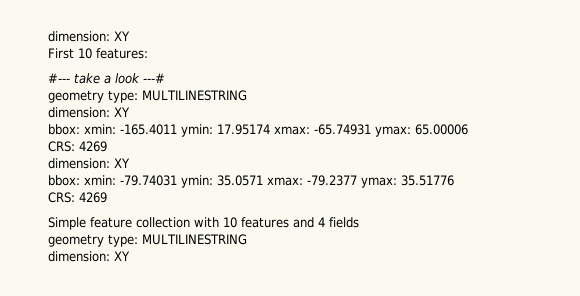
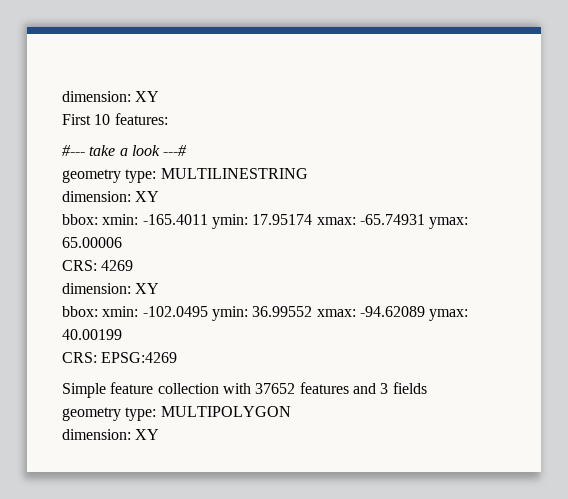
- bbox: xmin: -79.74031 ymin: 35.0571 xmax: -79.2377 ymax: 35.51776
- CRS: 4269
+ bbox: xmin: -102.0495 ymin: 36.99552 xmax: -94.62089 ymax: 40.00199
+ CRS: EPSG:4269
- Simple feature collection with 10 features and 4 fields
- geometry type: MULTILINESTRING
+ Simple feature collection with 37652 features and 3 fields
+ geometry type: MULTIPOLYGON

